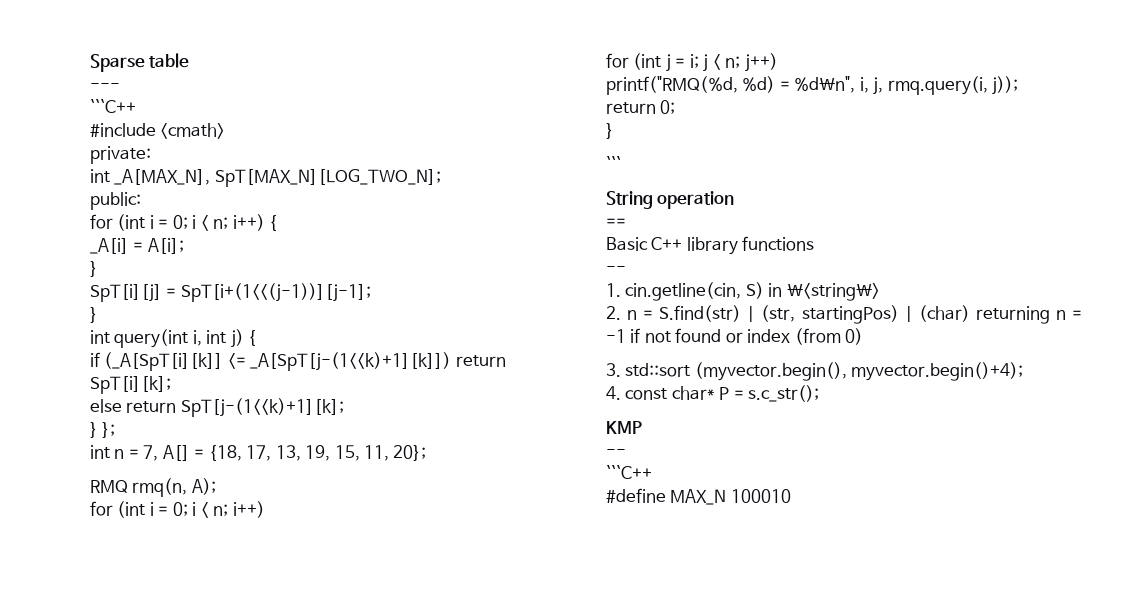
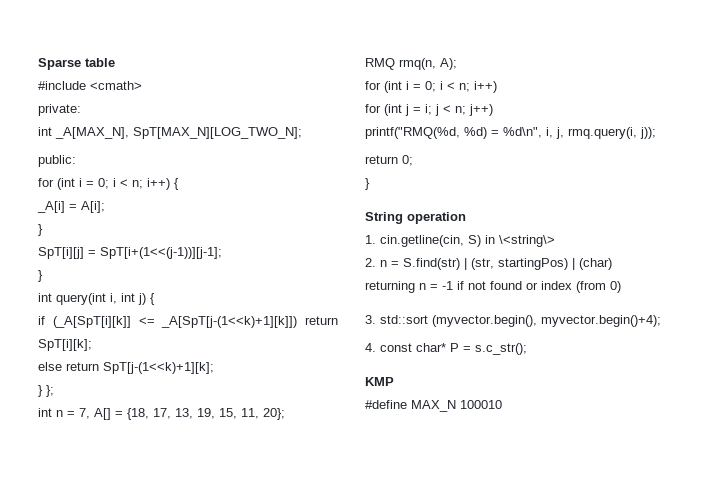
- ---
- ```C++
- ```
- ==
- Basic C++ library functions
- --
  KMP
- --
- ```C++

